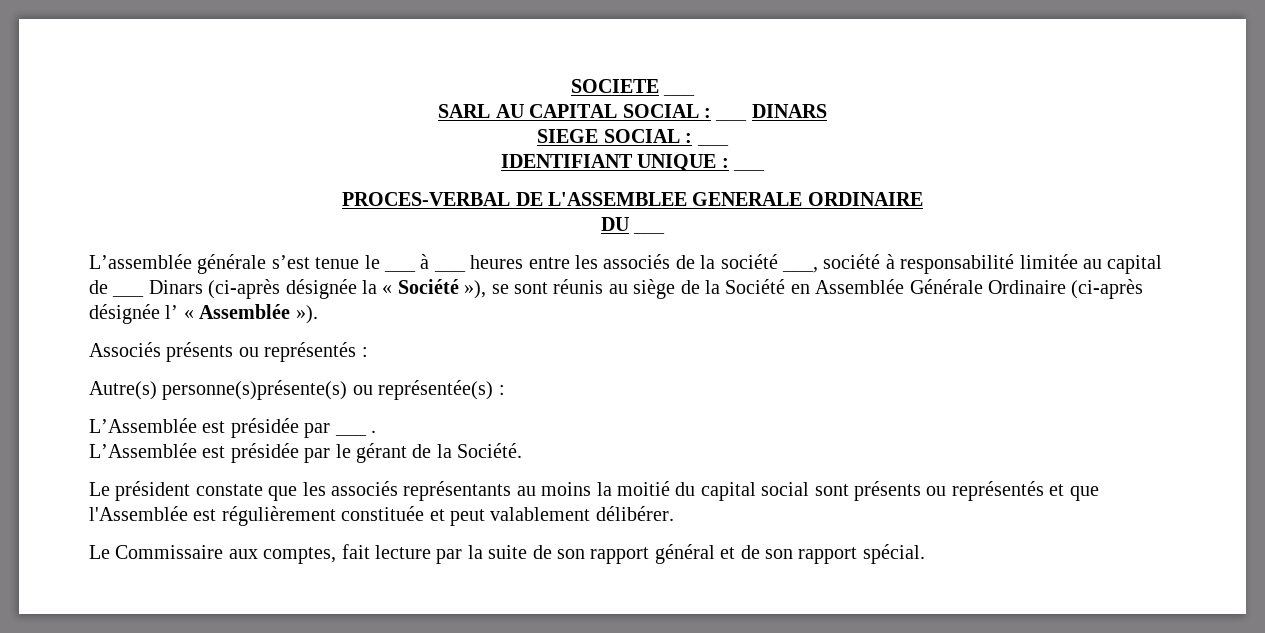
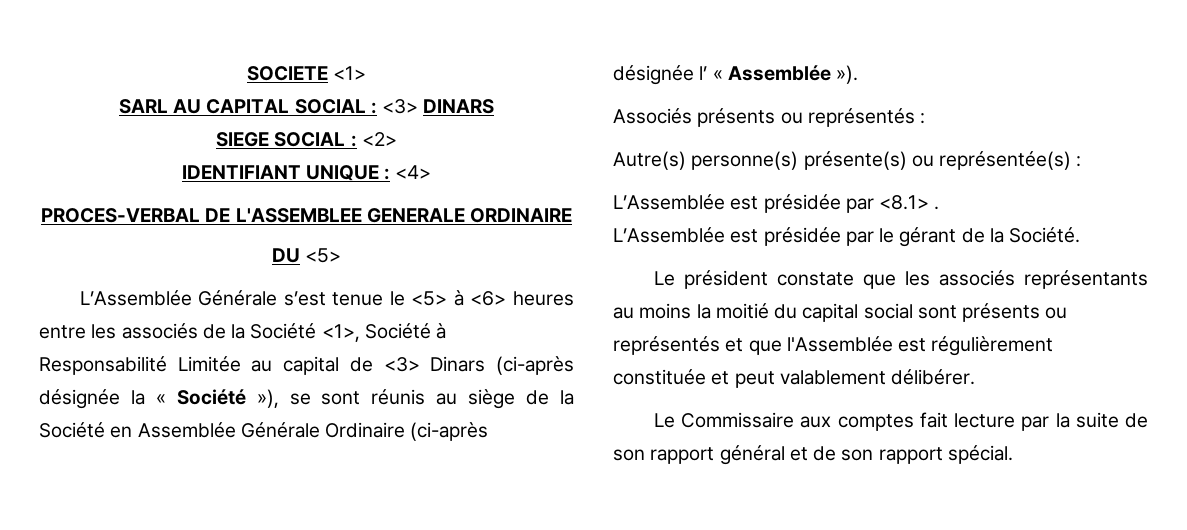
- SOCIETE ___
+ SOCIETE <1>
- SARL AU CAPITAL SOCIAL : ___ DINARS
+ SARL AU CAPITAL SOCIAL : <3> DINARS
- SIEGE SOCIAL : ___
+ SIEGE SOCIAL : <2>
- IDENTIFIANT UNIQUE : ___
+ IDENTIFIANT UNIQUE : <4>
- DU ___
- L’assemblée générale s’est tenue le ___ à ___ heures entre les associés de la société ___, société à responsabilité limitée au capital de ___ Dinars (ci-après désignée la « Société »), se sont réunis au siège de la Société en Assemblée Générale Ordinaire (ci-après désignée l’ « Assemblée »).
+ DU <5>
+ L’Assemblée Générale s’est tenue le <5> à <6> heures entre les associés de la Société <1>, Société à Responsabilité Limitée au capital de <3> Dinars (ci-après désignée la « Société »), se sont réunis au siège de la Société en Assemblée Générale Ordinaire (ci-après désignée l’ « Assemblée »).
- Autre(s) personne(s)présente(s) ou représentée(s) :
+ Autre(s) personne(s) présente(s) ou représentée(s) :
- L’Assemblée est présidée par ___ .
+ L’Assemblée est présidée par <8.1> .
- Le Commissaire aux comptes, fait lecture par la suite de son rapport général et de son rapport spécial.
+ Le Commissaire aux comptes fait lecture par la suite de son rapport général et de son rapport spécial.

